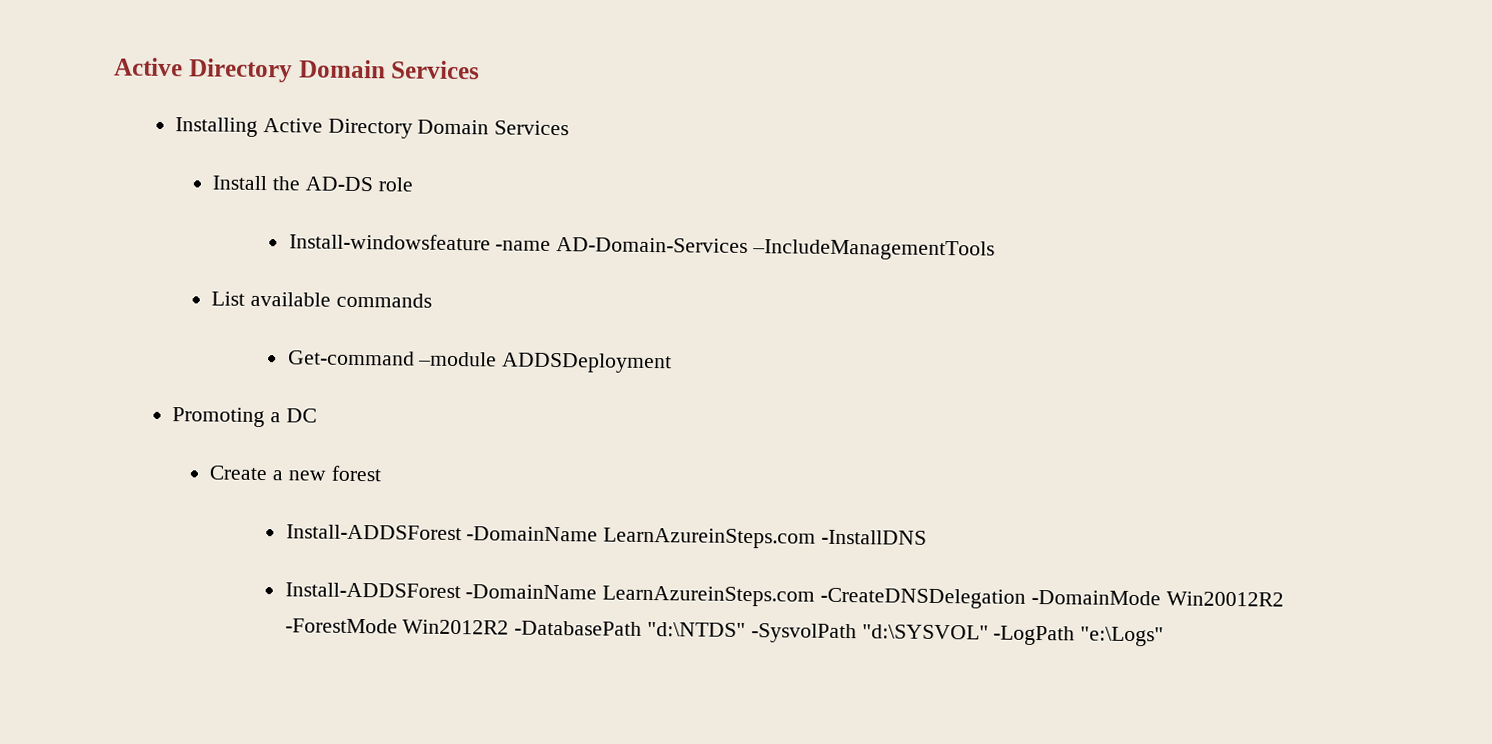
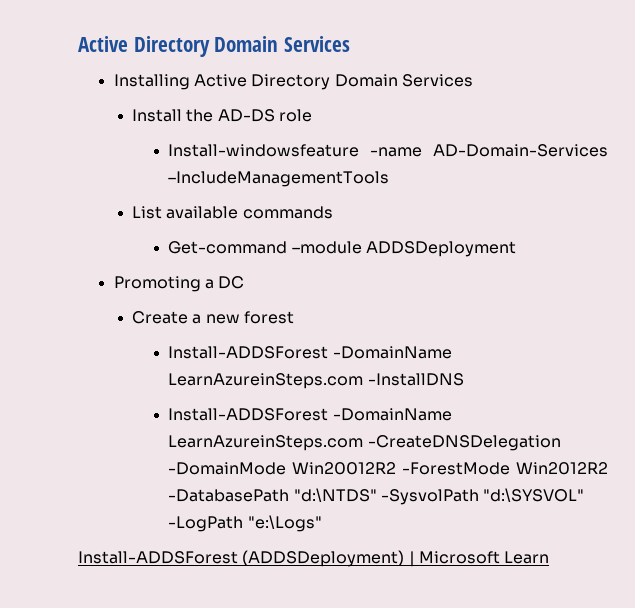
+ Install-ADDSForest (ADDSDeployment) | Microsoft Learn

